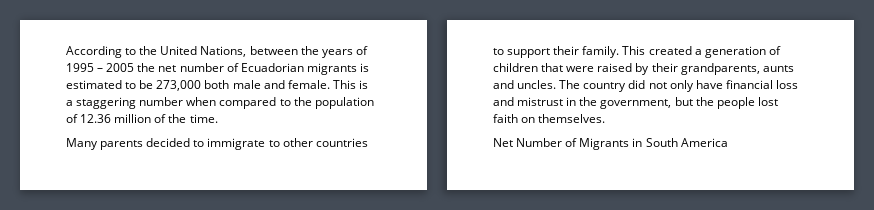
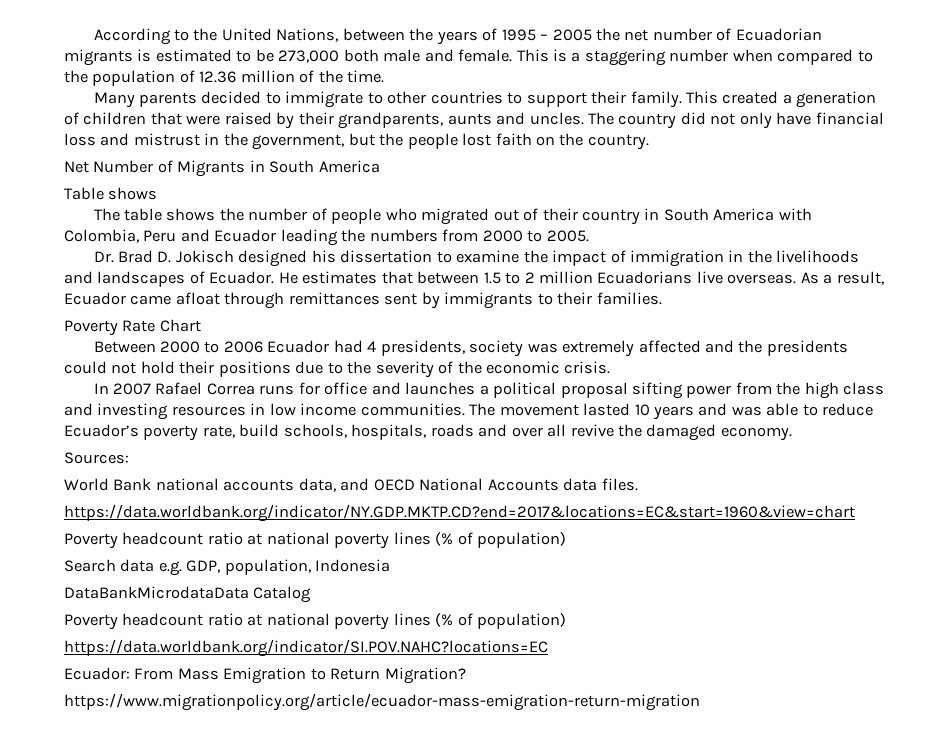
- The country did not only have financial loss and mistrust in the government, but the people lost faith on themselves.
+ The country did not only have financial loss and mistrust in the government, but the people lost faith on the country.
+ Table shows
+ The table shows the number of people who migrated out of their country in South America with Colombia, Peru and Ecuador leading the numbers from 2000 to 2005.
+ Dr. Brad D. Jokisch designed his dissertation to examine the impact of immigration in the livelihoods and landscapes of Ecuador. He estimates that between 1.5 to 2 million Ecuadorians live overseas. As a result, Ecuador came afloat through remittances sent by immigrants to their families.
+ Poverty Rate Chart
+ Between 2000 to 2006 Ecuador had 4 presidents, society was extremely affected and the presidents could not hold their positions due to the severity of the economic crisis.
+ In 2007 Rafael Correa runs for office and launches a political proposal sifting power from the high class and investing resources in low income communities. The movement lasted 10 years and was able to reduce Ecuador’s poverty rate, build schools, hospitals, roads and over all revive the damaged economy.
+ Sources:
+ World Bank national accounts data, and OECD National Accounts data files.
+ https://data.worldbank.org/indicator/NY.GDP.MKTP.CD?end=2017&locations=EC&start=1960&view=chart
+ Poverty headcount ratio at national poverty lines (% of population)
+ Search data e.g. GDP, population, Indonesia
+ DataBankMicrodataData Catalog
+ Poverty headcount ratio at national poverty lines (% of population)
+ https://data.worldbank.org/indicator/SI.POV.NAHC?locations=EC
+ Ecuador: From Mass Emigration to Return Migration?
+ https://www.migrationpolicy.org/article/ecuador-mass-emigration-return-migration

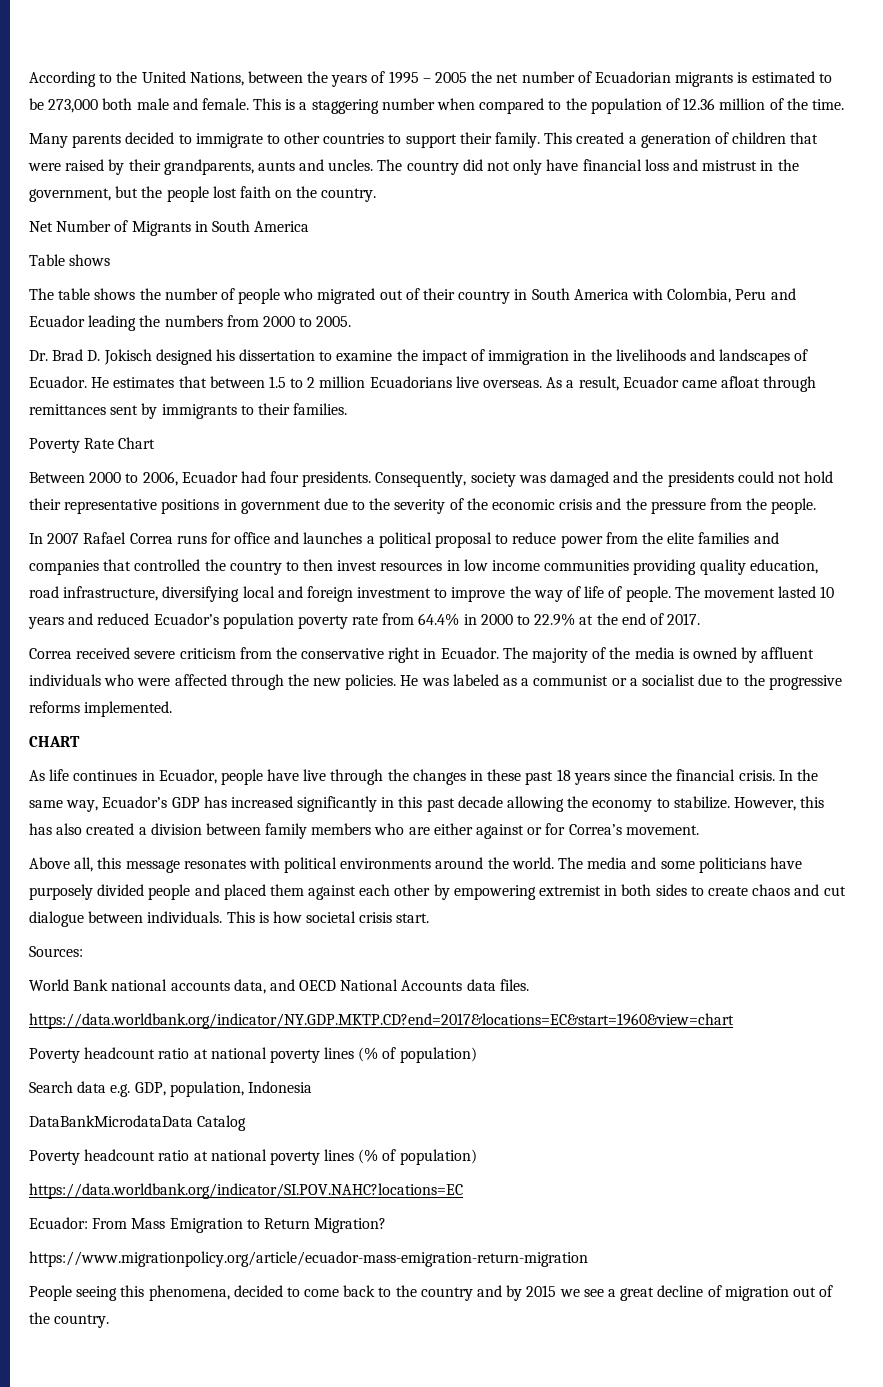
- Between 2000 to 2006 Ecuador had 4 presidents, society was extremely affected and the presidents could not hold their positions due to the severity of the economic crisis.
+ Between 2000 to 2006, Ecuador had four presidents. Consequently, society was damaged and the presidents could not hold their representative positions in government due to the severity of the economic crisis and the pressure from the people.
- In 2007 Rafael Correa runs for office and launches a political proposal sifting power from the high class and investing resources in low income communities.
+ In 2007 Rafael Correa runs for office and launches a political proposal to reduce power from the elite families and companies that controlled the country to then invest resources in low income communities providing quality education, road infrastructure, diversifying local and foreign investment to improve the way of life of people.
- The movement lasted 10 years and was able to reduce Ecuador’s poverty rate, build schools, hospitals, roads and over all revive the damaged economy.
+ The movement lasted 10 years and reduced Ecuador’s population poverty rate from 64.4% in 2000 to 22.9% at the end of 2017.
+ Correa received severe criticism from the conservative right in Ecuador. The majority of the media is owned by affluent individuals who were affected through the new policies. He was labeled as a communist or a socialist due to the progressive reforms implemented.
+ CHART
+ As life continues in Ecuador, people have live through the changes in these past 18 years since the financial crisis. In the same way, Ecuador’s GDP has increased significantly in this past decade allowing the economy to stabilize. However, this has also created a division between family members who are either against or for Correa’s movement.
+ Above all, this message resonates with political environments around the world. The media and some politicians have purposely divided people and placed them against each other by empowering extremist in both sides to create chaos and cut dialogue between individuals. This is how societal crisis start.
+ People seeing this phenomena, decided to come back to the country and by 2015 we see a great decline of migration out of the country.

